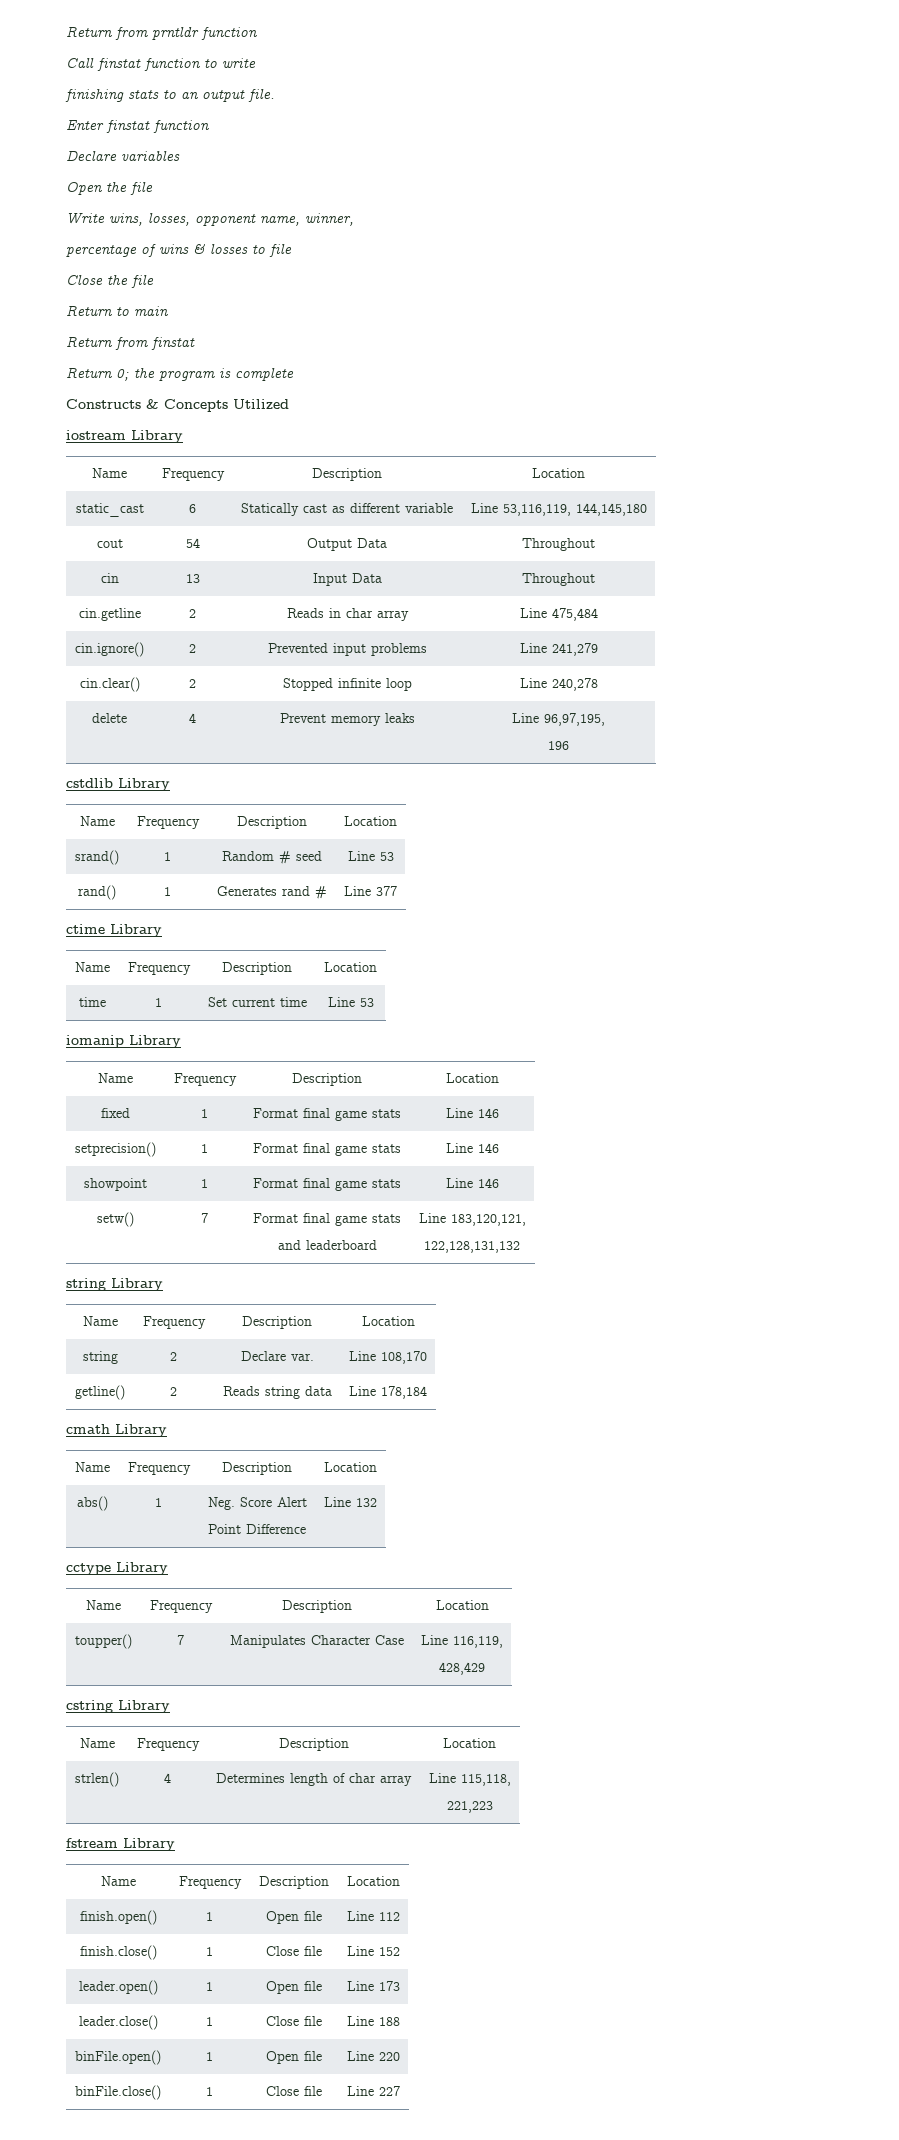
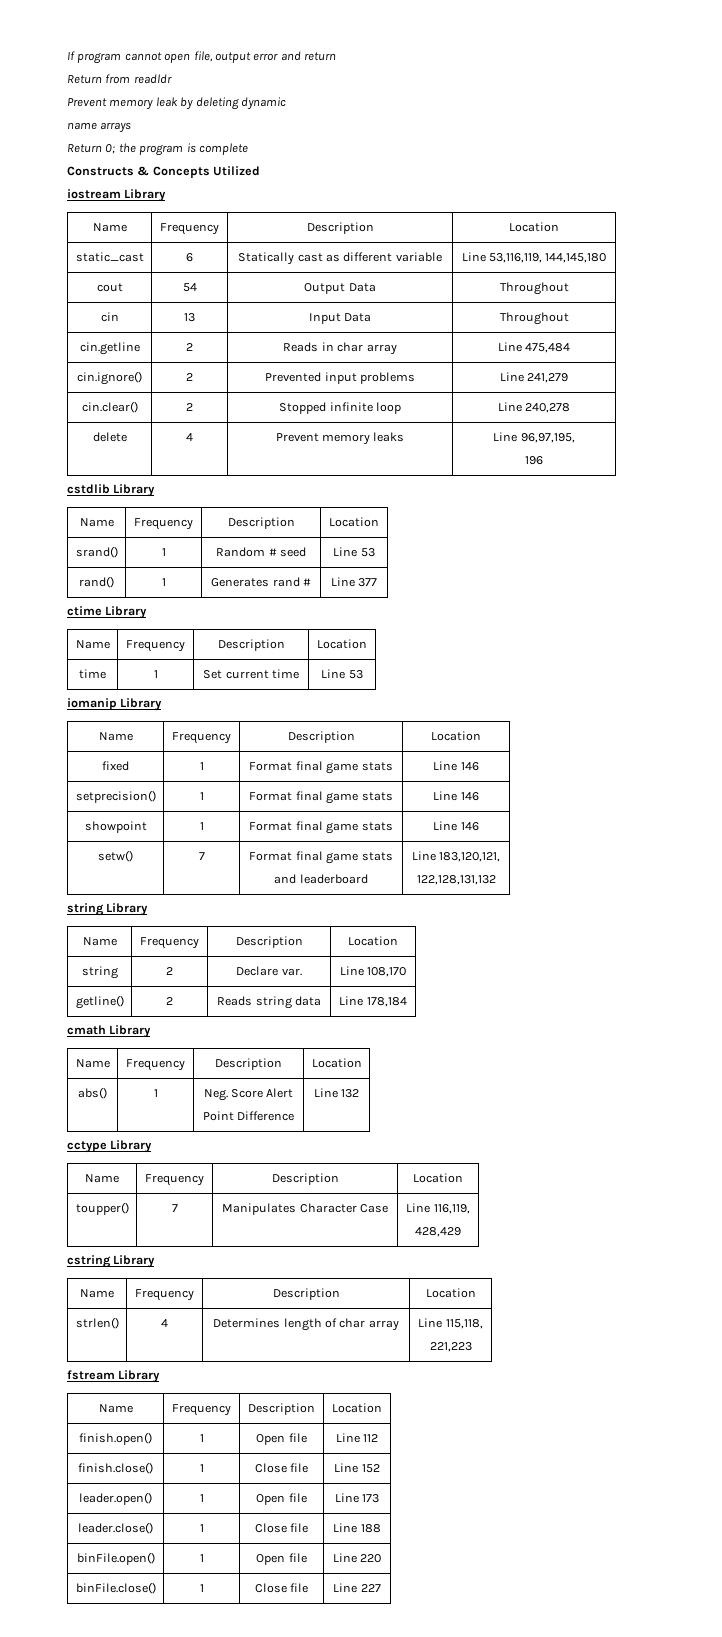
- Return from prntldr function
- Call finstat function to write
- finishing stats to an output file.
- Enter finstat function
- Declare variables
- Open the file
- Write wins, losses, opponent name, winner,
- percentage of wins & losses to file
- Close the file
- Return to main
- Return from finstat
+ If program cannot open file, output error and return
+ Return from readldr
+ Prevent memory leak by deleting dynamic
+ name arrays

